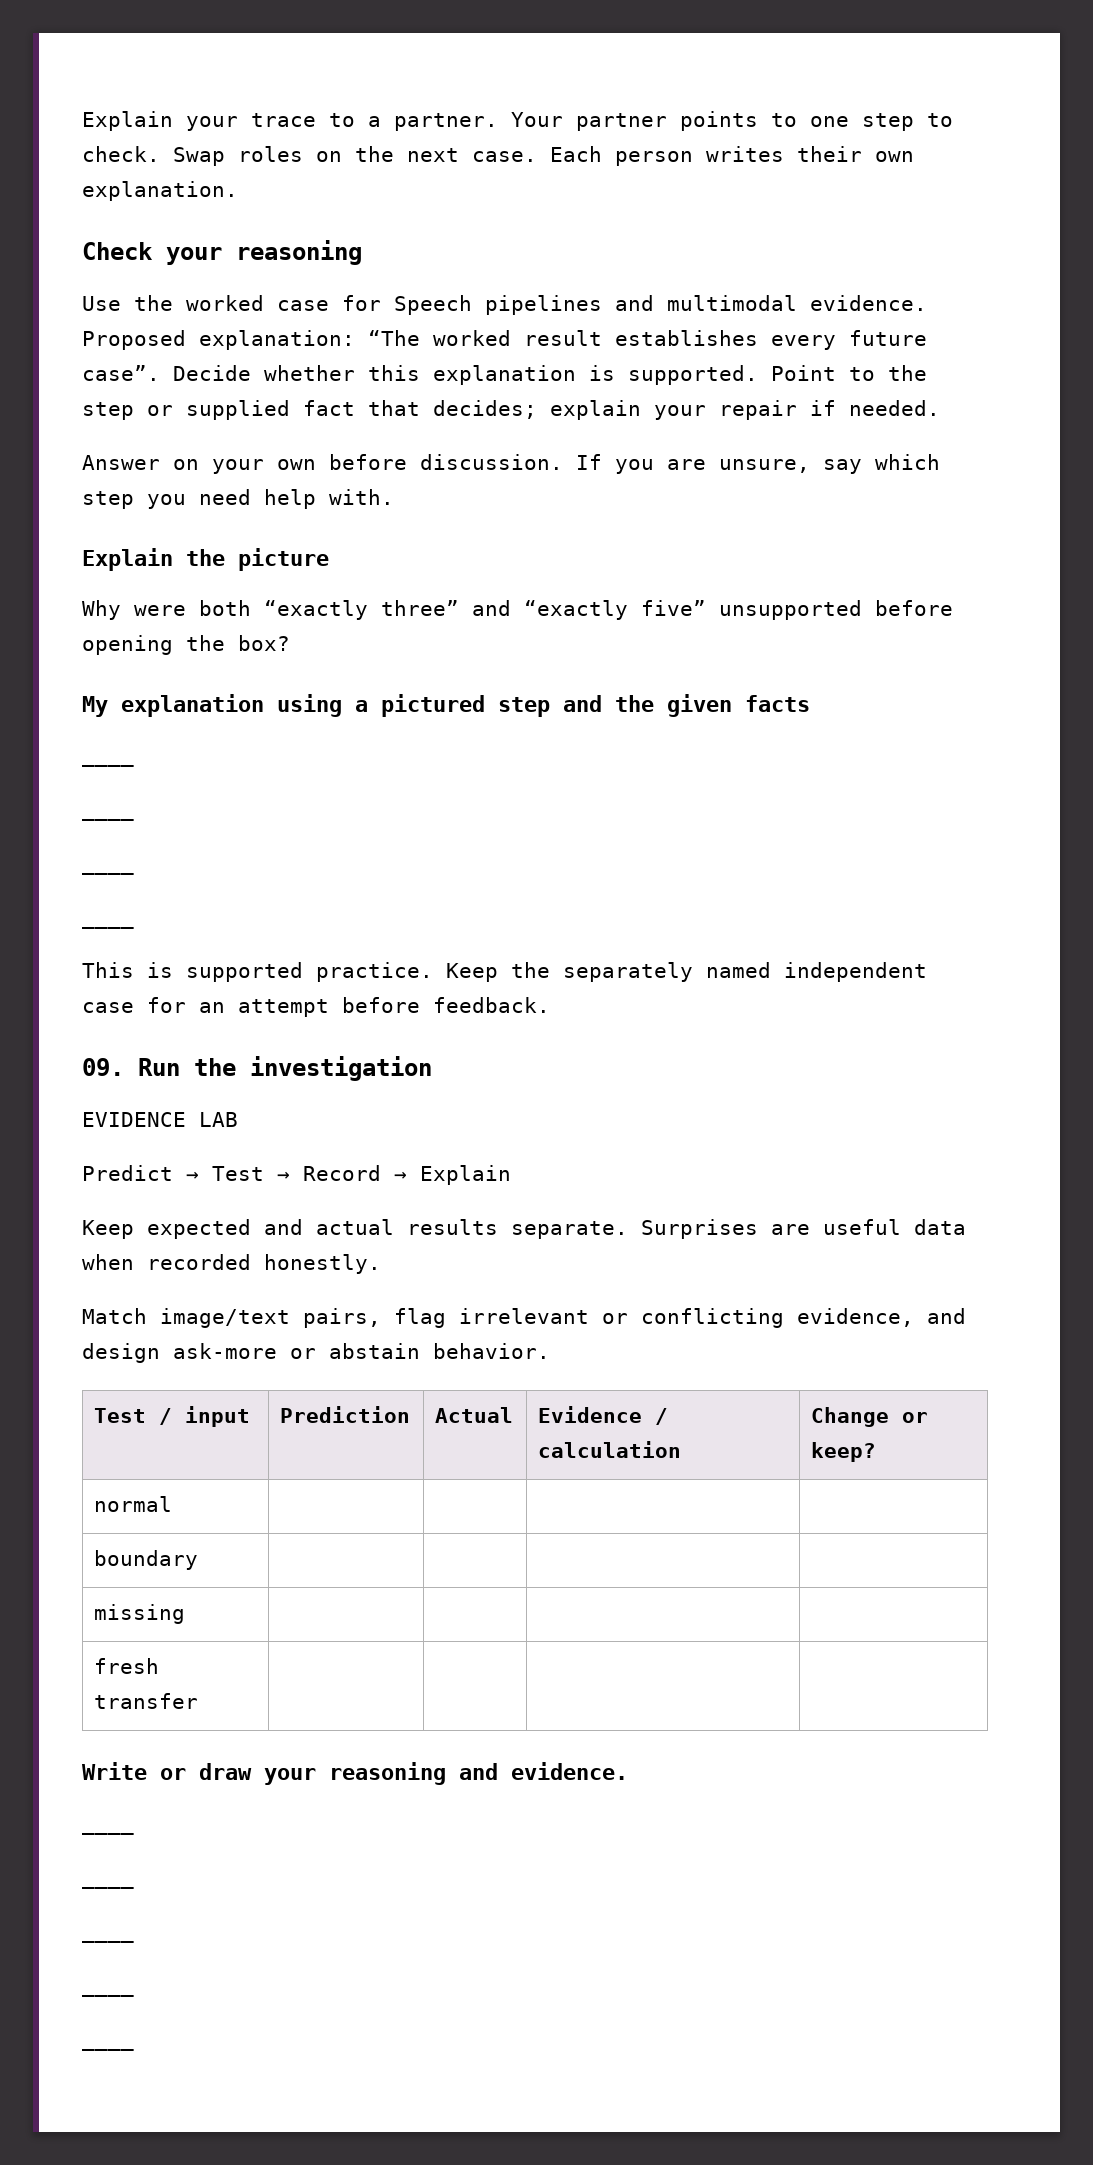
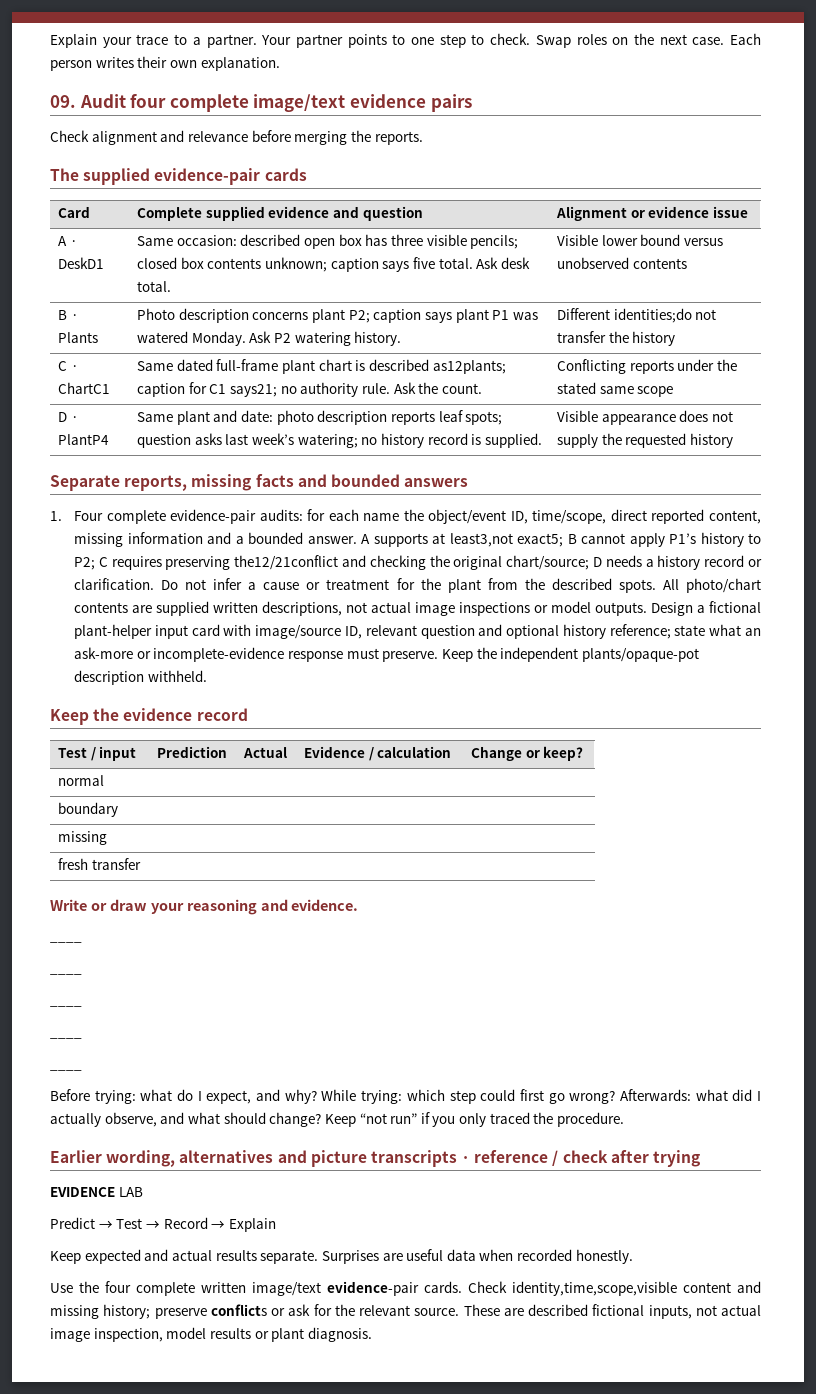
- Check your reasoning
- Use the worked case for Speech pipelines and multimodal evidence. Proposed explanation: “The worked result establishes every future case”. Decide whether this explanation is supported. Point to the step or supplied fact that decides; explain your repair if needed.
- Answer on your own before discussion. If you are unsure, say which step you need help with.
- Explain the picture
- Why were both “exactly three” and “exactly five” unsupported before opening the box?
- My explanation using a pictured step and the given facts
- ____
- ____
- ____
- ____
- This is supported practice. Keep the separately named independent case for an attempt before feedback.
- 09. Run the investigation
- EVIDENCE LAB
- Predict → Test → Record → Explain
- Keep expected and actual results separate. Surprises are useful data when recorded honestly.
- Match image/text pairs, flag irrelevant or conflicting evidence, and design ask-more or abstain behavior.
+ 09. Audit four complete image/text evidence pairs
+ Check alignment and relevance before merging the reports.
+ The supplied evidence-pair cards
+ Card | Complete supplied evidence and question | Alignment or evidence issue
+ A · DeskD1 | Same occasion: described open box has three visible pencils; closed box contents unknown; caption says five total. Ask desk total. | Visible lower bound versus unobserved contents
+ B · Plants | Photo description concerns plant P2; caption says plant P1 was watered Monday. Ask P2 watering history. | Different identities;do not transfer the history
+ C · ChartC1 | Same dated full-frame plant chart is described as12plants; caption for C1 says21; no authority rule. Ask the count. | Conflicting reports under the stated same scope
+ D · PlantP4 | Same plant and date: photo description reports leaf spots; question asks last week’s watering; no history record is supplied. | Visible appearance does not supply the requested history
+ Separate reports, missing facts and bounded answers
+ 1. Four complete evidence-pair audits: for each name the object/event ID, time/scope, direct reported content, missing information and a bounded answer. A supports at least3,not exact5; B cannot apply P1’s history to P2; C requires preserving the12/21conflict and checking the original chart/source; D needs a history record or clarification. Do not infer a cause or treatment for the plant from the described spots. All photo/chart contents are supplied written descriptions, not actual image inspections or model outputs. Design a fictional plant-helper input card with image/source ID, relevant question and optional history reference; state what an ask-more or incomplete-evidence response must preserve. Keep the independent plants/opaque-pot description withheld.
+ Keep the evidence record
+ Before trying: what do I expect, and why? While trying: which step could first go wrong? Afterwards: what did I actually observe, and what should change? Keep “not run” if you only traced the procedure.
+ Earlier wording, alternatives and picture transcripts · reference / check after trying
+ EVIDENCE LAB
+ Predict → Test → Record → Explain
+ Keep expected and actual results separate. Surprises are useful data when recorded honestly.
+ Use the four complete written image/text evidence-pair cards. Check identity,time,scope,visible content and missing history; preserve conflicts or ask for the relevant source. These are described fictional inputs, not actual image inspection, model results or plant diagnosis.

